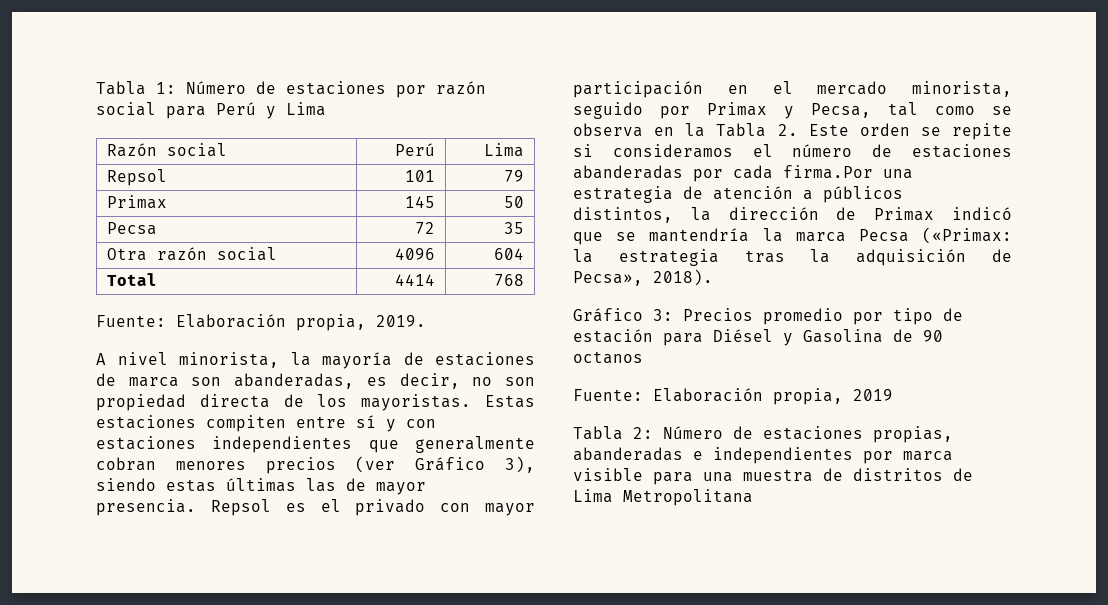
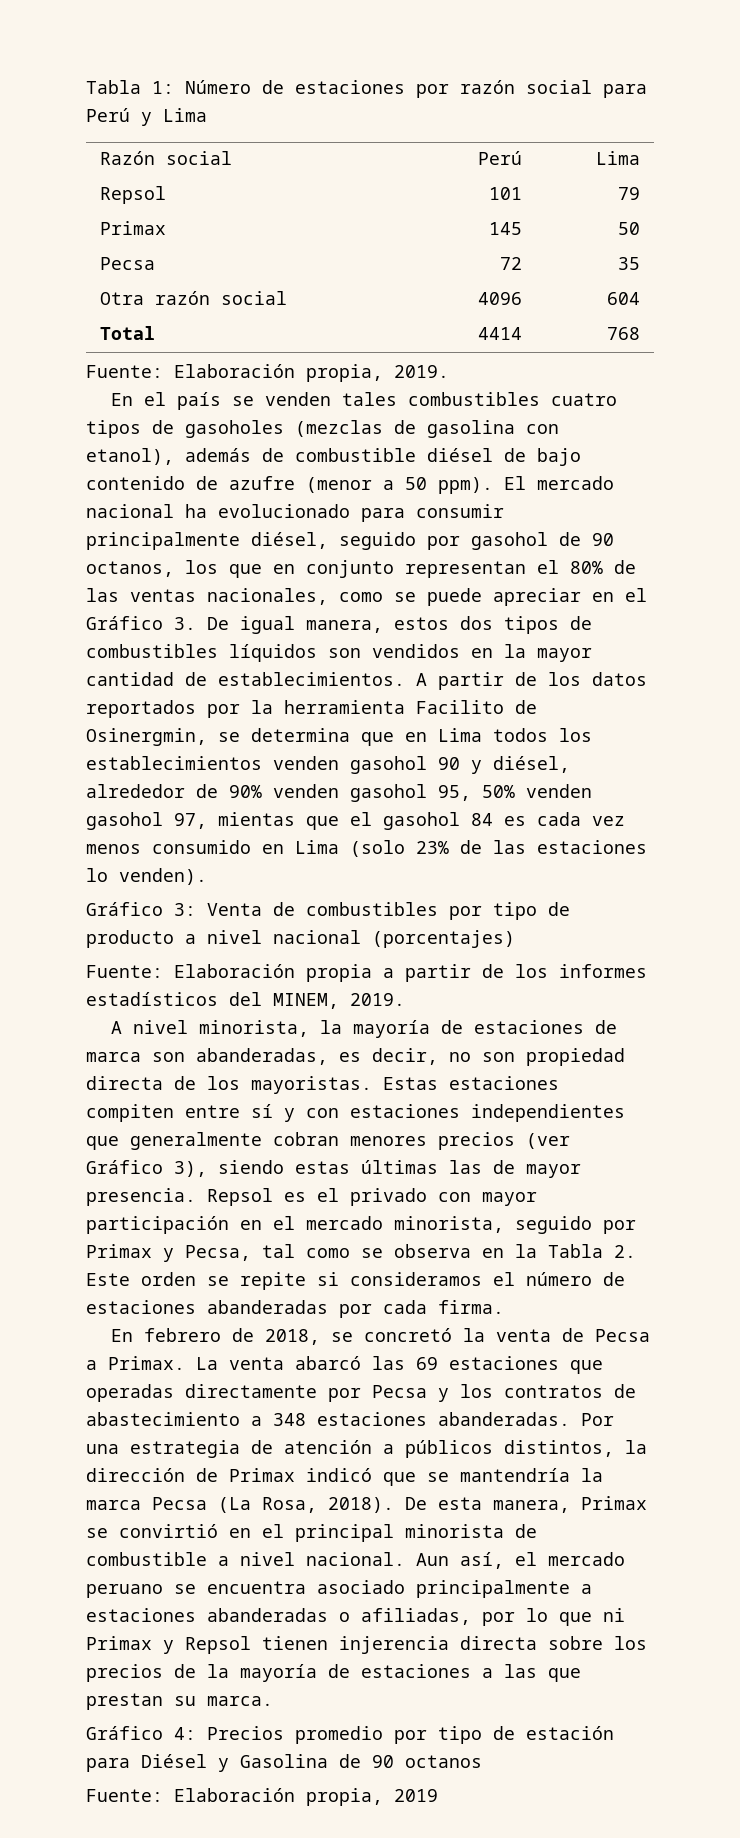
+ En el país se venden tales combustibles cuatro tipos de gasoholes (mezclas de gasolina con etanol), además de combustible diésel de bajo contenido de azufre (menor a 50 ppm). El mercado nacional ha evolucionado para consumir principalmente diésel, seguido por gasohol de 90 octanos, los que en conjunto representan el 80% de las ventas nacionales, como se puede apreciar en el Gráfico 3. De igual manera, estos dos tipos de combustibles líquidos son vendidos en la mayor cantidad de establecimientos. A partir de los datos reportados por la herramienta Facilito de Osinergmin, se determina que en Lima todos los establecimientos venden gasohol 90 y diésel, alrededor de 90% venden gasohol 95, 50% venden gasohol 97, mientas que el gasohol 84 es cada vez menos consumido en Lima (solo 23% de las estaciones lo venden).
+ Gráfico 3: Venta de combustibles por tipo de producto a nivel nacional (porcentajes)
+ Fuente: Elaboración propia a partir de los informes estadísticos del MINEM, 2019.
- Repsol es el privado con mayor participación en el mercado minorista, seguido por Primax y Pecsa, tal como se observa en la Tabla 2. Este orden se repite si consideramos el número de estaciones abanderadas por cada firma.Por una estrategia de atención a públicos distintos, la dirección de Primax indicó que se mantendría la marca Pecsa («Primax: la estrategia tras la adquisición de Pecsa», 2018).
- Gráfico 3:
+ Repsol es el privado con mayor participación en el mercado minorista, seguido por Primax y Pecsa, tal como se observa en la Tabla 2. Este orden se repite si consideramos el número de estaciones abanderadas por cada firma.
+ En febrero de 2018, se concretó la venta de Pecsa a Primax. La venta abarcó las 69 estaciones que operadas directamente por Pecsa y los contratos de abastecimiento a 348 estaciones abanderadas. Por una estrategia de atención a públicos distintos, la dirección de Primax indicó que se mantendría la marca Pecsa (La Rosa, 2018). De esta manera, Primax se convirtió en el principal minorista de combustible a nivel nacional. Aun así, el mercado peruano se encuentra asociado principalmente a estaciones abanderadas o afiliadas, por lo que ni Primax y Repsol tienen injerencia directa sobre los precios de la mayoría de estaciones a las que prestan su marca.
+ Gráfico 4:
- Tabla 2: Número de estaciones propias, abanderadas e independientes por marca visible para una muestra de distritos de Lima Metropolitana

